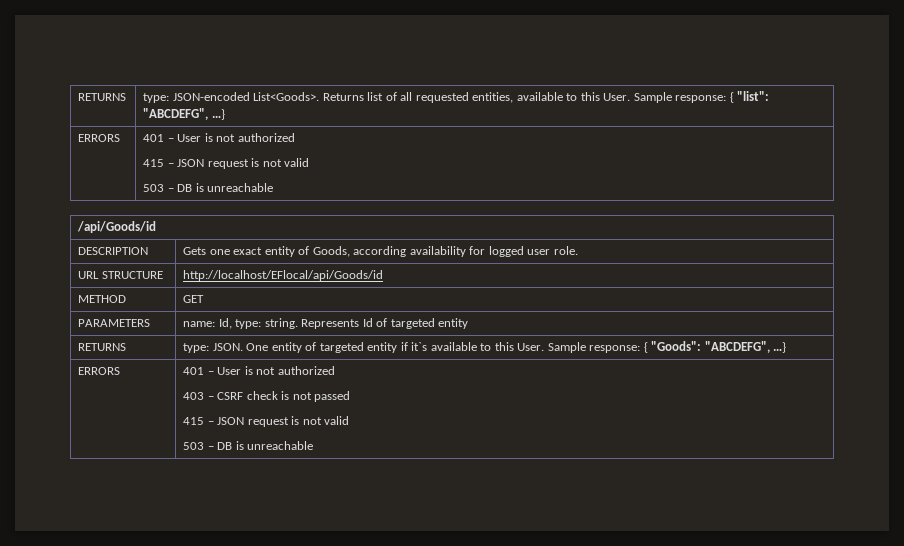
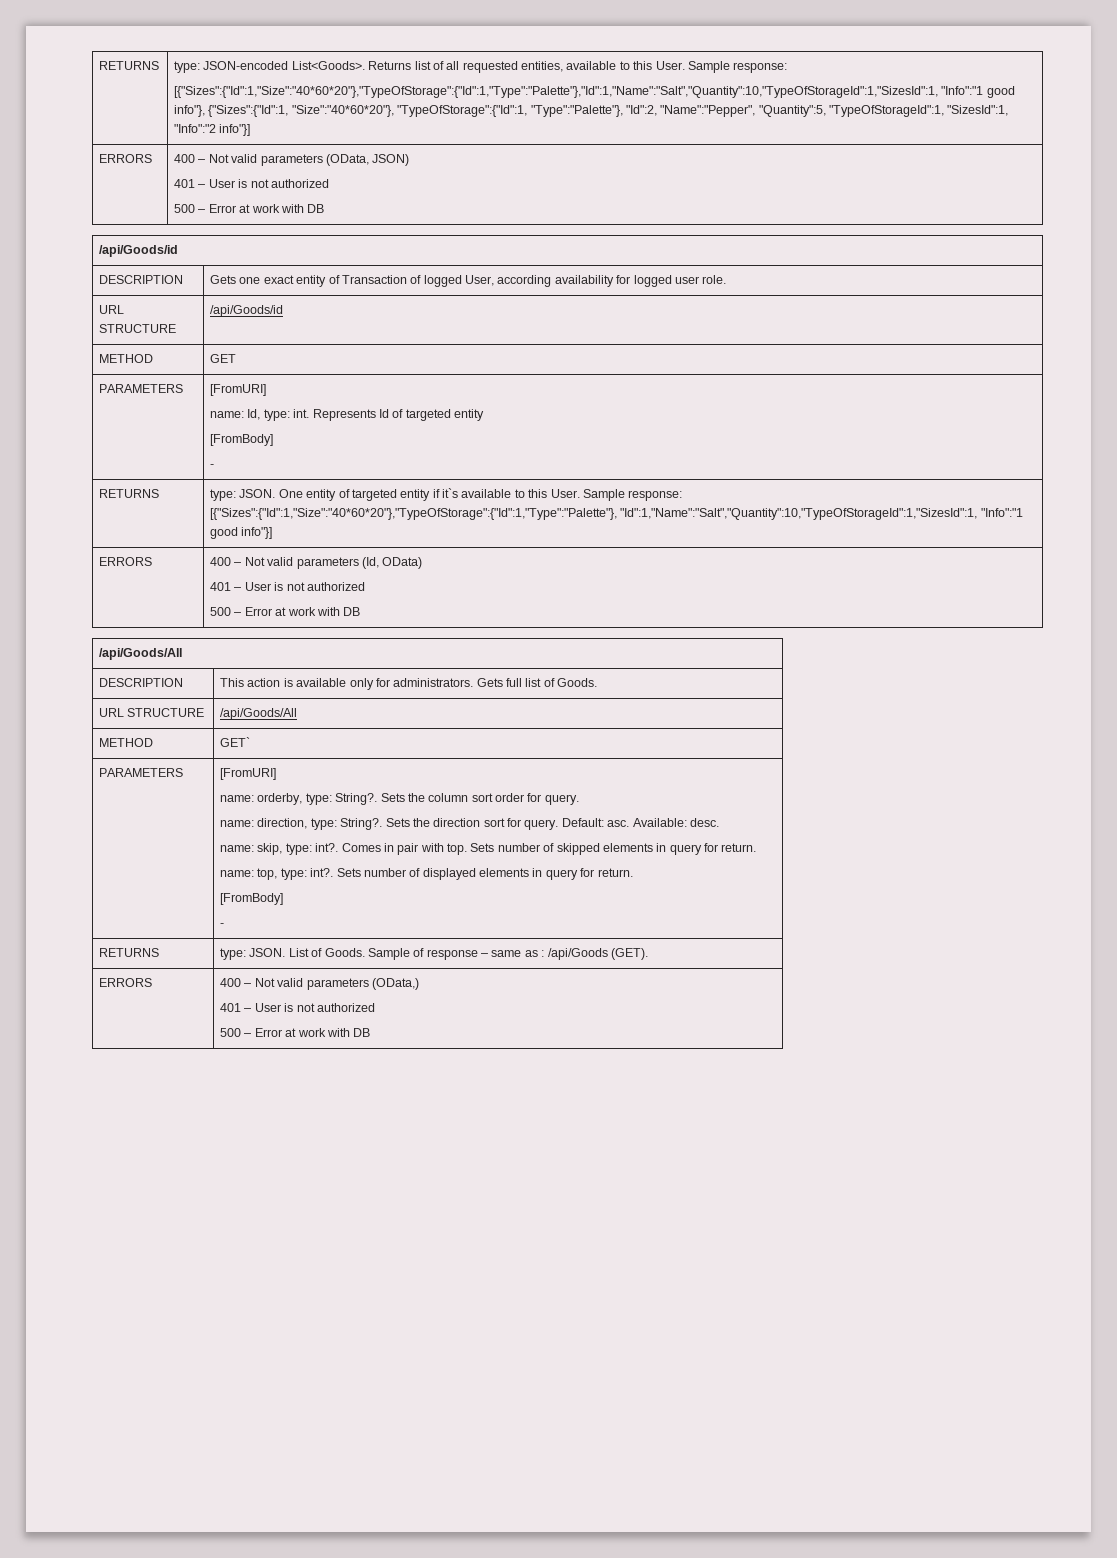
- RETURNS | type: JSON-encoded List<Goods>. Returns list of all requested entities, available to this User. Sample response: { "list": "ABCDEFG", …}
- ERRORS | 401 – User is not authorized
- 415 – JSON request is not valid
- 503 – DB is unreachable
+ RETURNS | type: JSON-encoded List<Goods>. Returns list of all requested entities, available to this User. Sample response:
+ [{"Sizes":{"Id":1,"Size":"40*60*20"},"TypeOfStorage":{"Id":1,"Type":"Palette"},"Id":1,"Name":"Salt","Quantity":10,"TypeOfStorageId":1,"SizesId":1, "Info":"1 good info"}, {"Sizes":{"Id":1, "Size":"40*60*20"}, "TypeOfStorage":{"Id":1, "Type":"Palette"}, "Id":2, "Name":"Pepper", "Quantity":5, "TypeOfStorageId":1, "SizesId":1, "Info":"2 info"}]
+ ERRORS | 400 – Not valid parameters (OData, JSON)
+ 401 – User is not authorized
+ 500 – Error at work with DB
- DESCRIPTION | Gets one exact entity of Goods, according availability for logged user role.
+ DESCRIPTION | Gets one exact entity of Transaction of logged User, according availability for logged user role.
- URL STRUCTURE | http://localhost/EFlocal/api/Goods/id
+ URL STRUCTURE | /api/Goods/id
  METHOD | GET
- PARAMETERS | name: Id, type: string. Represents Id of targeted entity
+ PARAMETERS | [FromURI]
+ name: Id, type: int. Represents Id of targeted entity
+ [FromBody]
+ -
- RETURNS | type: JSON. One entity of targeted entity if it`s available to this User. Sample response: { "Goods": "ABCDEFG", …}
- ERRORS | 401 – User is not authorized
- 403 – CSRF check is not passed
- 415 – JSON request is not valid
- 503 – DB is unreachable
+ RETURNS | type: JSON. One entity of targeted entity if it`s available to this User. Sample response: [{"Sizes":{"Id":1,"Size":"40*60*20"},"TypeOfStorage":{"Id":1,"Type":"Palette"}, "Id":1,"Name":"Salt","Quantity":10,"TypeOfStorageId":1,"SizesId":1, "Info":"1 good info"}]
+ ERRORS | 400 – Not valid parameters (Id, OData)
+ 401 – User is not authorized
+ 500 – Error at work with DB
+ /api/Goods/All
+ DESCRIPTION | This action is available only for administrators. Gets full list of Goods.
+ URL STRUCTURE | /api/Goods/All
+ METHOD | GET`
+ PARAMETERS | [FromURI]
+ name: orderby, type: String?. Sets the column sort order for query.
+ name: direction, type: String?. Sets the direction sort for query. Default: asc. Available: desc.
+ name: skip, type: int?. Comes in pair with top. Sets number of skipped elements in query for return.
+ name: top, type: int?. Sets number of displayed elements in query for return.
+ [FromBody]
+ -
+ RETURNS | type: JSON. List of Goods. Sample of response – same as : /api/Goods (GET).
+ ERRORS | 400 – Not valid parameters (OData,)
+ 401 – User is not authorized
+ 500 – Error at work with DB

